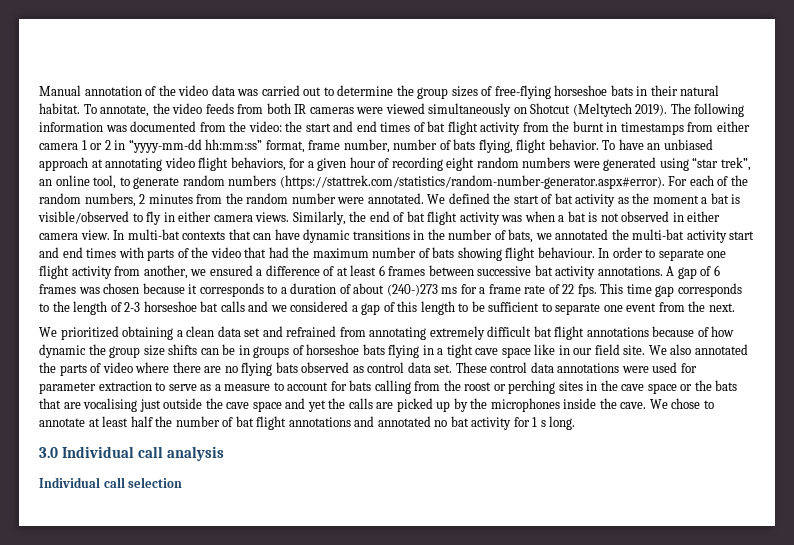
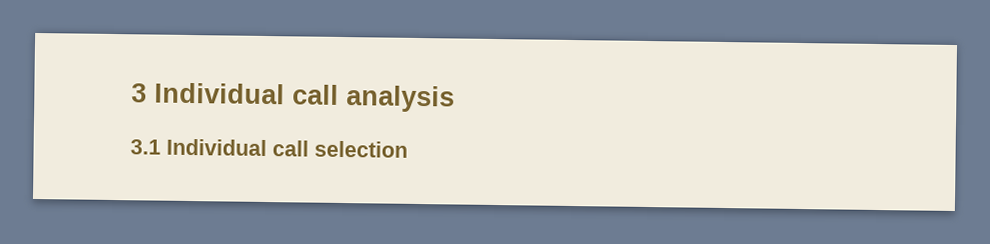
- Manual annotation of the video data was carried out to determine the group sizes of free-flying horseshoe bats in their natural habitat. To annotate, the video feeds from both IR cameras were viewed simultaneously on Shotcut (Meltytech 2019). The following information was documented from the video: the start and end times of bat flight activity from the burnt in timestamps from either camera 1 or 2 in “yyyy-mm-dd hh:mm:ss” format, frame number, number of bats flying, flight behavior. To have an unbiased approach at annotating video flight behaviors, for a given hour of recording eight random numbers were generated using “star trek”, an online tool, to generate random numbers (https://stattrek.com/statistics/random-number-generator.aspx#error). For each of the random numbers, 2 minutes from the random number were annotated. We defined the start of bat activity as the moment a bat is visible/observed to fly in either camera views. Similarly, the end of bat flight activity was when a bat is not observed in either camera view. In multi-bat contexts that can have dynamic transitions in the number of bats, we annotated the multi-bat activity start and end times with parts of the video that had the maximum number of bats showing flight behaviour. In order to separate one flight activity from another, we ensured a difference of at least 6 frames between successive bat activity annotations. A gap of 6 frames was chosen because it corresponds to a duration of about (240-)273 ms for a frame rate of 22 fps. This time gap corresponds to the length of 2-3 horseshoe bat calls and we considered a gap of this length to be sufficient to separate one event from the next.
- We prioritized obtaining a clean data set and refrained from annotating extremely difficult bat flight annotations because of how dynamic the group size shifts can be in groups of horseshoe bats flying in a tight cave space like in our field site. We also annotated the parts of video where there are no flying bats observed as control data set. These control data annotations were used for parameter extraction to serve as a measure to account for bats calling from the roost or perching sites in the cave space or the bats that are vocalising just outside the cave space and yet the calls are picked up by the microphones inside the cave. We chose to annotate at least half the number of bat flight annotations and annotated no bat activity for 1 s long.
- 3.0 Individual call analysis
+ 3 Individual call analysis
- Individual call selection
+ 3.1 Individual call selection

